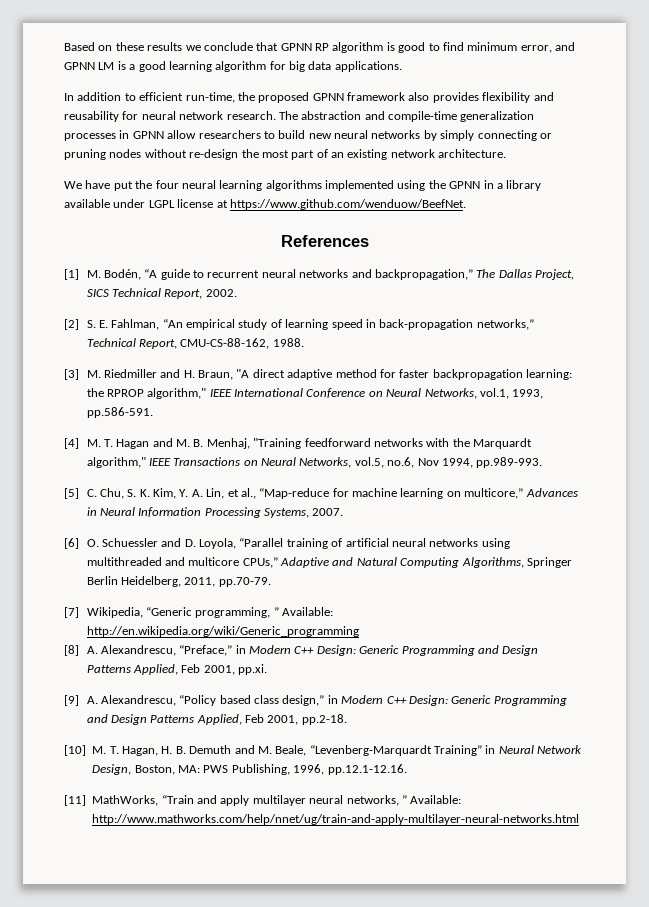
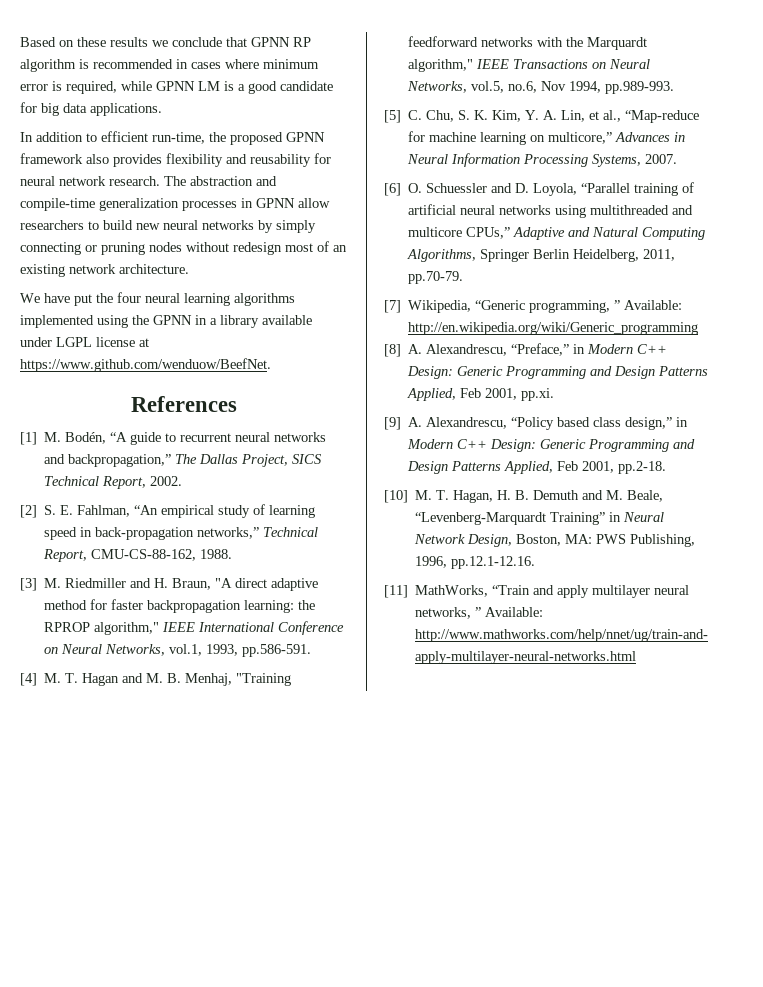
- Based on these results we conclude that GPNN RP algorithm is good to find minimum error, and GPNN LM is a good learning algorithm for big data applications.
+ Based on these results we conclude that GPNN RP algorithm is recommended in cases where minimum error is required, while GPNN LM is a good candidate for big data applications.
- The abstraction and compile-time generalization processes in GPNN allow researchers to build new neural networks by simply connecting or pruning nodes without re-design the most part of an existing network architecture.
+ The abstraction and compile-time generalization processes in GPNN allow researchers to build new neural networks by simply connecting or pruning nodes without redesign most of an existing network architecture.

